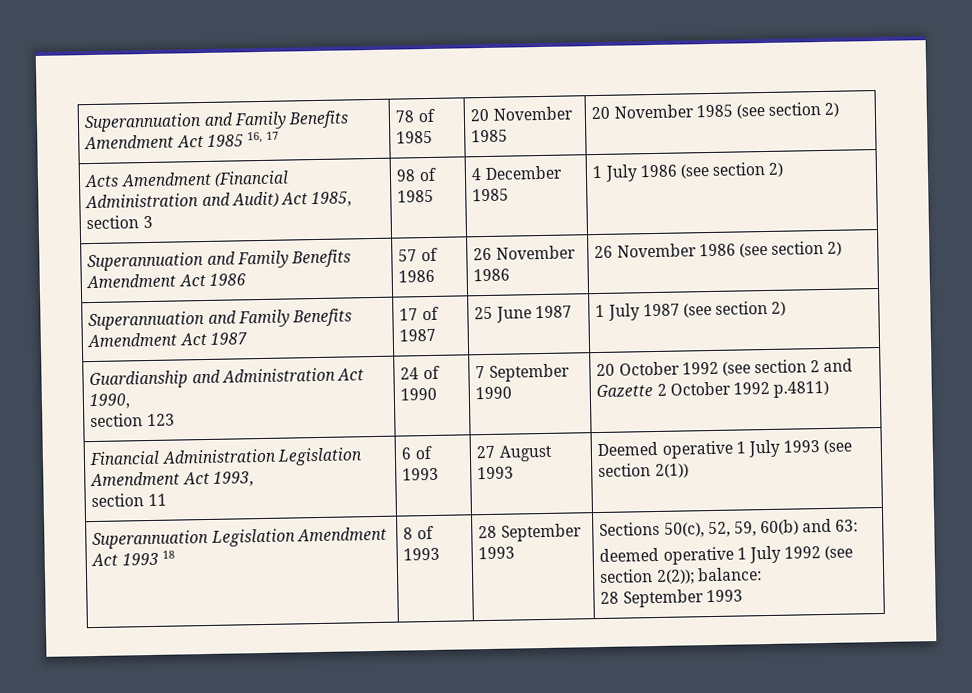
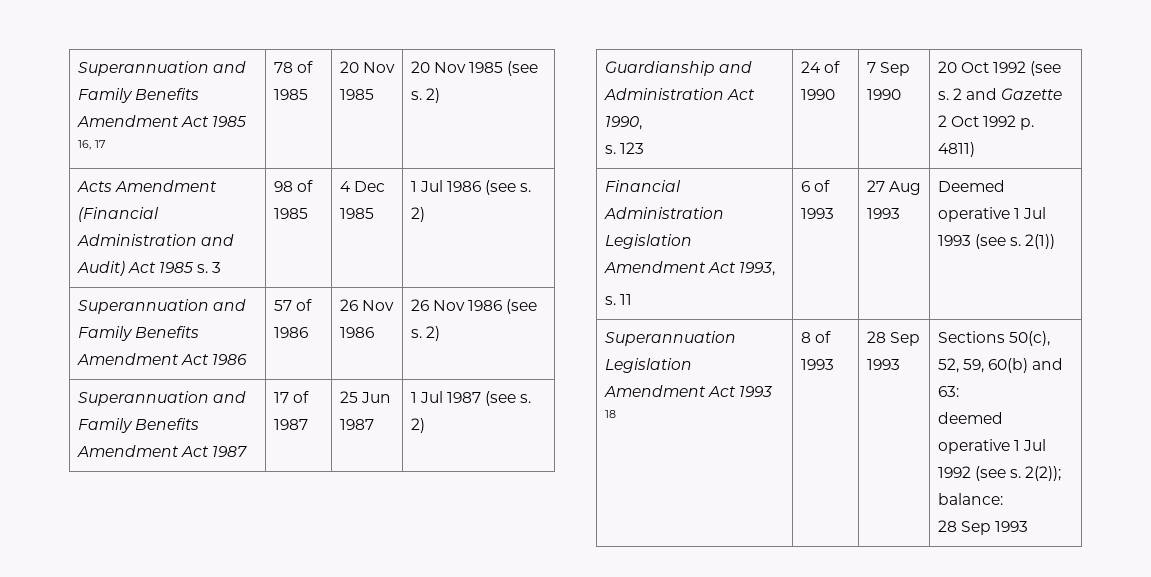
- Superannuation and Family Benefits Amendment Act 1985 16, 17 | 78 of 1985 | 20 November 1985 | 20 November 1985 (see section 2)
+ Superannuation and Family Benefits Amendment Act 1985 16, 17 | 78 of 1985 | 20 Nov 1985 | 20 Nov 1985 (see s. 2)
- Acts Amendment (Financial Administration and Audit) Act 1985, section 3 | 98 of 1985 | 4 December 1985 | 1 July 1986 (see section 2)
+ Acts Amendment (Financial Administration and Audit) Act 1985 s. 3 | 98 of 1985 | 4 Dec 1985 | 1 Jul 1986 (see s. 2)
- Superannuation and Family Benefits Amendment Act 1986 | 57 of 1986 | 26 November 1986 | 26 November 1986 (see section 2)
+ Superannuation and Family Benefits Amendment Act 1986 | 57 of 1986 | 26 Nov 1986 | 26 Nov 1986 (see s. 2)
- Superannuation and Family Benefits Amendment Act 1987 | 17 of 1987 | 25 June 1987 | 1 July 1987 (see section 2)
+ Superannuation and Family Benefits Amendment Act 1987 | 17 of 1987 | 25 Jun 1987 | 1 Jul 1987 (see s. 2)
  Guardianship and Administration Act 1990,
- section 123 | 24 of 1990 | 7 September 1990 | 20 October 1992 (see section 2 and Gazette 2 October 1992 p.4811)
+ s. 123 | 24 of 1990 | 7 Sep 1990 | 20 Oct 1992 (see s. 2 and Gazette 2 Oct 1992 p. 4811)
  Financial Administration Legislation Amendment Act 1993,
- section 11 | 6 of 1993 | 27 August 1993 | Deemed operative 1 July 1993 (see section 2(1))
+ s. 11 | 6 of 1993 | 27 Aug 1993 | Deemed operative 1 Jul 1993 (see s. 2(1))
- Superannuation Legislation Amendment Act 1993 18 | 8 of 1993 | 28 September 1993 | Sections 50(c), 52, 59, 60(b) and 63:
- deemed operative 1 July 1992 (see section 2(2)); balance:
- 28 September 1993
+ Superannuation Legislation Amendment Act 1993 18 | 8 of 1993 | 28 Sep 1993 | Sections 50(c), 52, 59, 60(b) and 63:
+ deemed operative 1 Jul 1992 (see s. 2(2)); balance:
+ 28 Sep 1993

